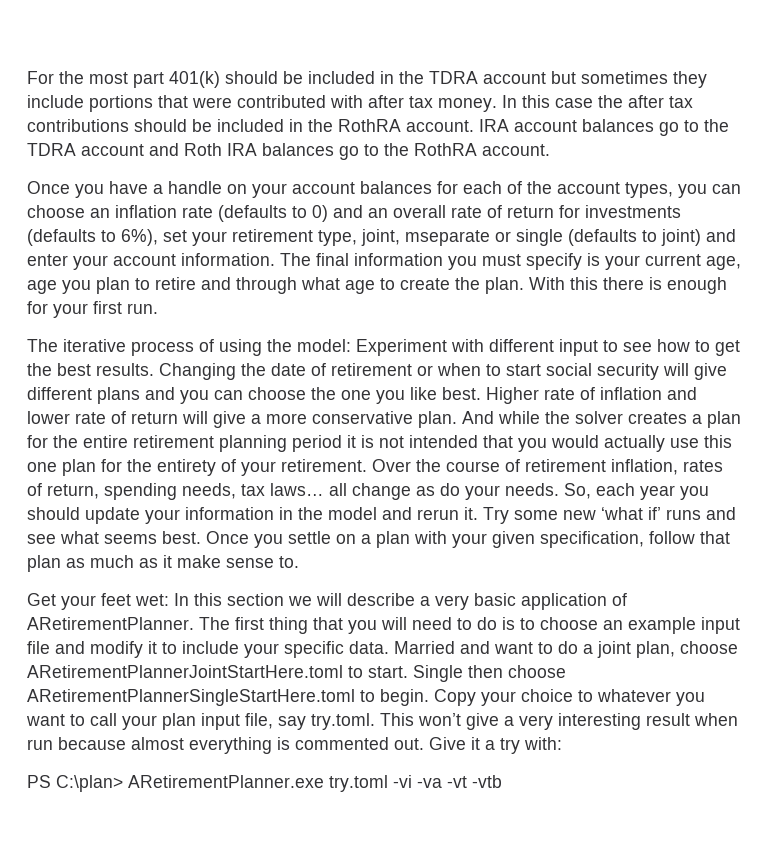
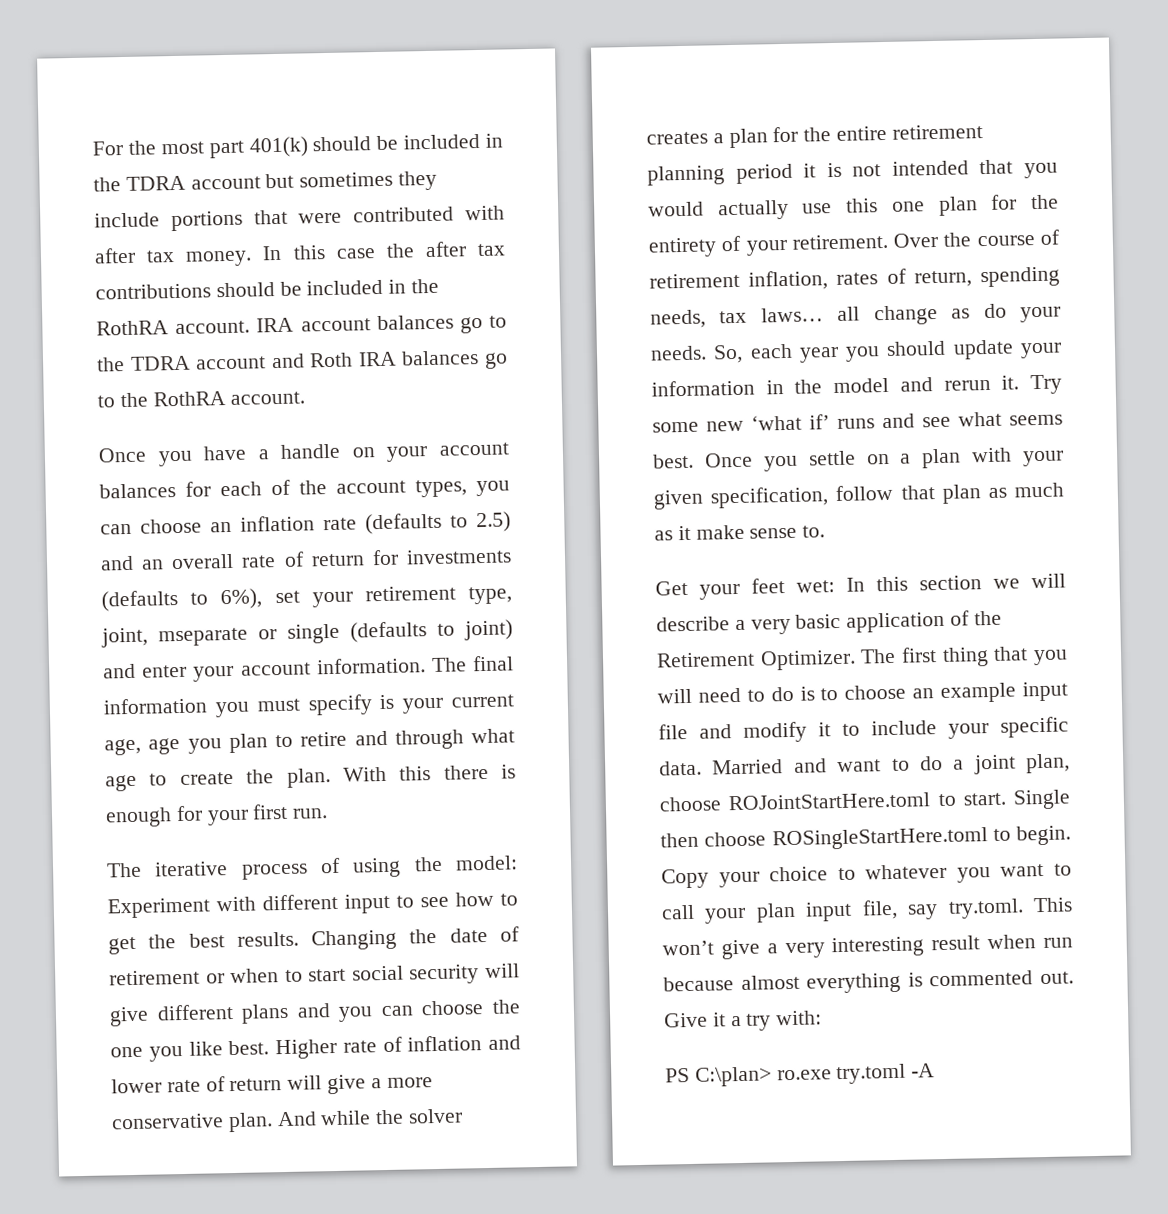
- Once you have a handle on your account balances for each of the account types, you can choose an inflation rate (defaults to 0) and an overall rate of return for investments (defaults to 6%), set your retirement type, joint, mseparate or single (defaults to joint) and enter your account information.
+ Once you have a handle on your account balances for each of the account types, you can choose an inflation rate (defaults to 2.5) and an overall rate of return for investments (defaults to 6%), set your retirement type, joint, mseparate or single (defaults to joint) and enter your account information.
- Get your feet wet: In this section we will describe a very basic application of ARetirementPlanner.
+ Get your feet wet: In this section we will describe a very basic application of the Retirement Optimizer.
- Married and want to do a joint plan, choose ARetirementPlannerJointStartHere.toml to start.
+ Married and want to do a joint plan, choose ROJointStartHere.toml to start.
- Single then choose ARetirementPlannerSingleStartHere.toml to begin.
+ Single then choose ROSingleStartHere.toml to begin.
- PS C:\plan> ARetirementPlanner.exe try.toml -vi -va -vt -vtb
+ PS C:\plan> ro.exe try.toml -A

